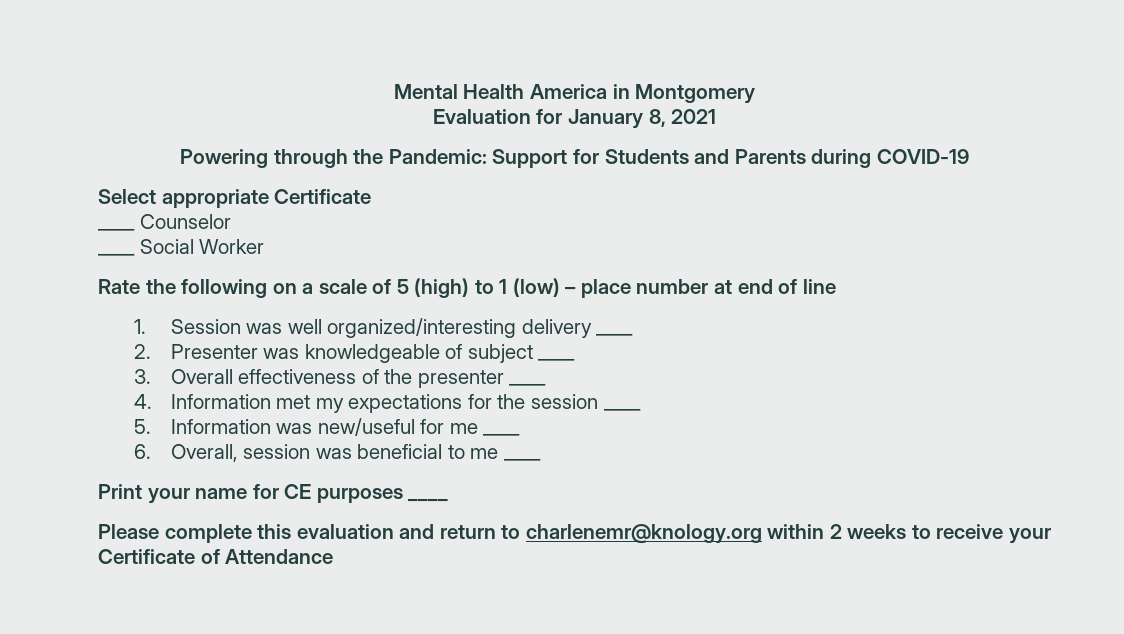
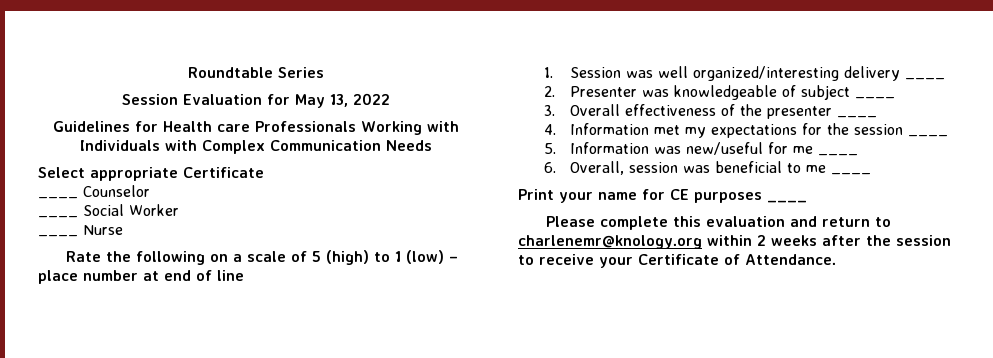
- Mental Health America in Montgomery
- Evaluation for January 8, 2021
- Powering through the Pandemic: Support for Students and Parents during COVID-19
+ Roundtable Series
+ Session Evaluation for May 13, 2022
+ Guidelines for Health care Professionals Working with Individuals with Complex Communication Needs
+ ____ Nurse
- Please complete this evaluation and return to charlenemr@knology.org within 2 weeks to receive your Certificate of Attendance
+ Please complete this evaluation and return to charlenemr@knology.org within 2 weeks after the session to receive your Certificate of Attendance.

